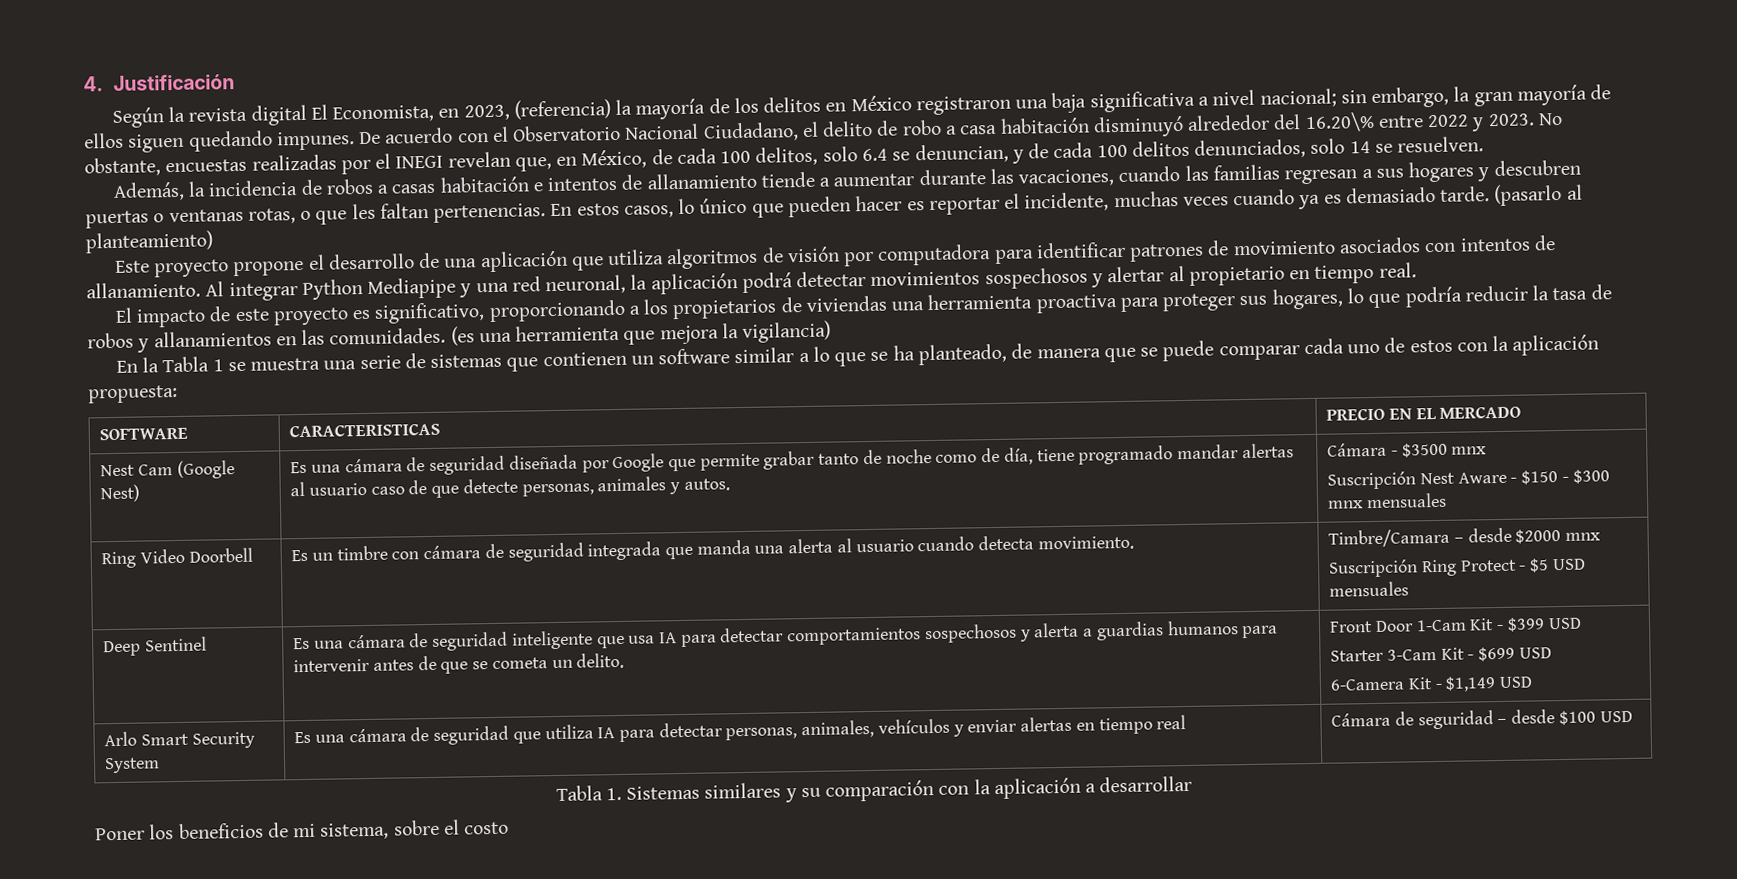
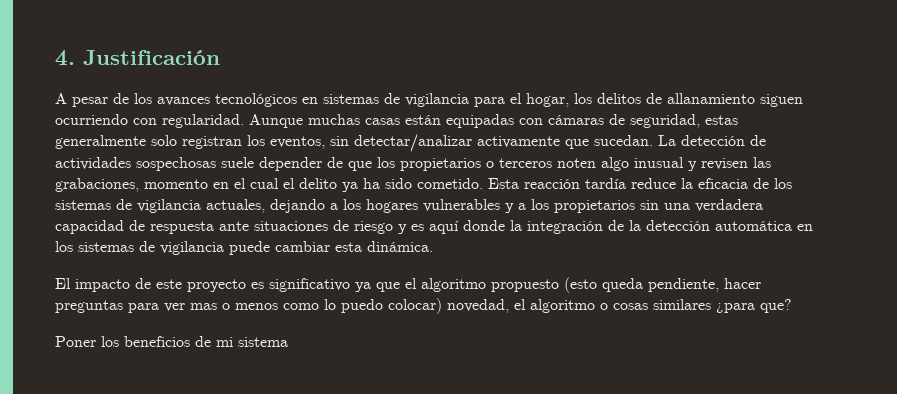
- Según la revista digital El Economista, en 2023, (referencia) la mayoría de los delitos en México registraron una baja significativa a nivel nacional; sin embargo, la gran mayoría de ellos siguen quedando impunes. De acuerdo con el Observatorio Nacional Ciudadano, el delito de robo a casa habitación disminuyó alrededor del 16.20\% entre 2022 y 2023. No obstante, encuestas realizadas por el INEGI revelan que, en México, de cada 100 delitos, solo 6.4 se denuncian, y de cada 100 delitos denunciados, solo 14 se resuelven.
- Además, la incidencia de robos a casas habitación e intentos de allanamiento tiende a aumentar durante las vacaciones, cuando las familias regresan a sus hogares y descubren puertas o ventanas rotas, o que les faltan pertenencias. En estos casos, lo único que pueden hacer es reportar el incidente, muchas veces cuando ya es demasiado tarde. (pasarlo al planteamiento)
- Este proyecto propone el desarrollo de una aplicación que utiliza algoritmos de visión por computadora para identificar patrones de movimiento asociados con intentos de allanamiento. Al integrar Python Mediapipe y una red neuronal, la aplicación podrá detectar movimientos sospechosos y alertar al propietario en tiempo real.
+ A pesar de los avances tecnológicos en sistemas de vigilancia para el hogar, los delitos de allanamiento siguen ocurriendo con regularidad. Aunque muchas casas están equipadas con cámaras de seguridad, estas generalmente solo registran los eventos, sin detectar/analizar activamente que sucedan. La detección de actividades sospechosas suele depender de que los propietarios o terceros noten algo inusual y revisen las grabaciones, momento en el cual el delito ya ha sido cometido. Esta reacción tardía reduce la eficacia de los sistemas de vigilancia actuales, dejando a los hogares vulnerables y a los propietarios sin una verdadera capacidad de respuesta ante situaciones de riesgo y es aquí donde la integración de la detección automática en los sistemas de vigilancia puede cambiar esta dinámica.
- El impacto de este proyecto es significativo, proporcionando a los propietarios de viviendas una herramienta proactiva para proteger sus hogares, lo que podría reducir la tasa de robos y allanamientos en las comunidades. (es una herramienta que mejora la vigilancia)
- En la Tabla 1 se muestra una serie de sistemas que contienen un software similar a lo que se ha planteado, de manera que se puede comparar cada uno de estos con la aplicación propuesta:
- SOFTWARE | CARACTERISTICAS | PRECIO EN EL MERCADO
- Nest Cam (Google Nest) | Es una cámara de seguridad diseñada por Google que permite grabar tanto de noche como de día, tiene programado mandar alertas al usuario caso de que detecte personas, animales y autos. | Cámara - $3500 mnx
- Suscripción Nest Aware - $150 - $300 mnx mensuales
- Ring Video Doorbell | Es un timbre con cámara de seguridad integrada que manda una alerta al usuario cuando detecta movimiento. | Timbre/Camara – desde $2000 mnx
- Suscripción Ring Protect - $5 USD mensuales
- Deep Sentinel | Es una cámara de seguridad inteligente que usa IA para detectar comportamientos sospechosos y alerta a guardias humanos para intervenir antes de que se cometa un delito. | Front Door 1-Cam Kit - $399 USD
- Starter 3-Cam Kit - $699 USD
- 6-Camera Kit - $1,149 USD
- Arlo Smart Security System | Es una cámara de seguridad que utiliza IA para detectar personas, animales, vehículos y enviar alertas en tiempo real | Cámara de seguridad – desde $100 USD
- Tabla 1. Sistemas similares y su comparación con la aplicación a desarrollar
+ El impacto de este proyecto es significativo ya que el algoritmo propuesto (esto queda pendiente, hacer preguntas para ver mas o menos como lo puedo colocar) novedad, el algoritmo o cosas similares ¿para que?
- Poner los beneficios de mi sistema, sobre el costo
+ Poner los beneficios de mi sistema

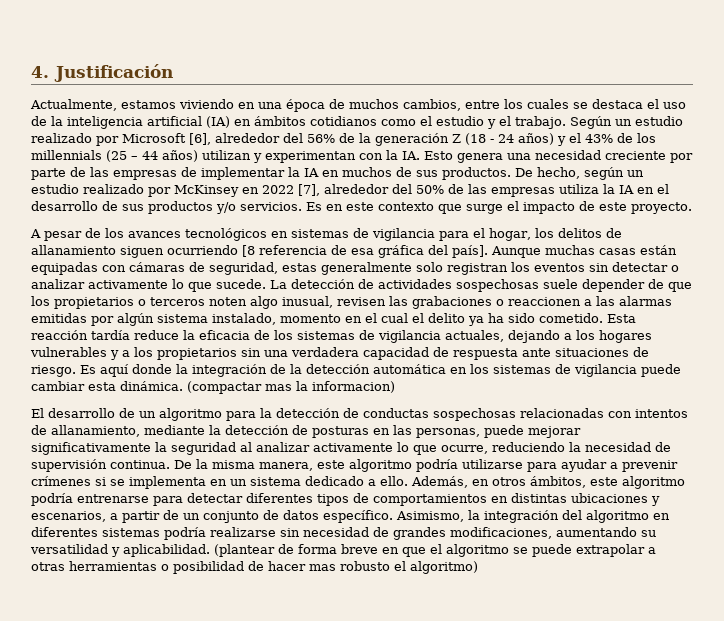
+ Actualmente, estamos viviendo en una época de muchos cambios, entre los cuales se destaca el uso de la inteligencia artificial (IA) en ámbitos cotidianos como el estudio y el trabajo. Según un estudio realizado por Microsoft [6], alrededor del 56% de la generación Z (18 - 24 años) y el 43% de los millennials (25 – 44 años) utilizan y experimentan con la IA. Esto genera una necesidad creciente por parte de las empresas de implementar la IA en muchos de sus productos. De hecho, según un estudio realizado por McKinsey en 2022 [7], alrededor del 50% de las empresas utiliza la IA en el desarrollo de sus productos y/o servicios. Es en este contexto que surge el impacto de este proyecto.
- A pesar de los avances tecnológicos en sistemas de vigilancia para el hogar, los delitos de allanamiento siguen ocurriendo con regularidad.
+ A pesar de los avances tecnológicos en sistemas de vigilancia para el hogar, los delitos de allanamiento siguen ocurriendo [8 referencia de esa gráfica del país].
- Aunque muchas casas están equipadas con cámaras de seguridad, estas generalmente solo registran los eventos, sin detectar/analizar activamente que sucedan.
+ Aunque muchas casas están equipadas con cámaras de seguridad, estas generalmente solo registran los eventos sin detectar o analizar activamente lo que sucede.
- La detección de actividades sospechosas suele depender de que los propietarios o terceros noten algo inusual y revisen las grabaciones, momento en el cual el delito ya ha sido cometido.
+ La detección de actividades sospechosas suele depender de que los propietarios o terceros noten algo inusual, revisen las grabaciones o reaccionen a las alarmas emitidas por algún sistema instalado, momento en el cual el delito ya ha sido cometido.
- Esta reacción tardía reduce la eficacia de los sistemas de vigilancia actuales, dejando a los hogares vulnerables y a los propietarios sin una verdadera capacidad de respuesta ante situaciones de riesgo y es aquí donde la integración de la detección automática en los sistemas de vigilancia puede cambiar esta dinámica.
- El impacto de este proyecto es significativo ya que el algoritmo propuesto (esto queda pendiente, hacer preguntas para ver mas o menos como lo puedo colocar) novedad, el algoritmo o cosas similares ¿para que?
- Poner los beneficios de mi sistema
+ Esta reacción tardía reduce la eficacia de los sistemas de vigilancia actuales, dejando a los hogares vulnerables y a los propietarios sin una verdadera capacidad de respuesta ante situaciones de riesgo. Es aquí donde la integración de la detección automática en los sistemas de vigilancia puede cambiar esta dinámica. (compactar mas la informacion)
+ El desarrollo de un algoritmo para la detección de conductas sospechosas relacionadas con intentos de allanamiento, mediante la detección de posturas en las personas, puede mejorar significativamente la seguridad al analizar activamente lo que ocurre, reduciendo la necesidad de supervisión continua. De la misma manera, este algoritmo podría utilizarse para ayudar a prevenir crímenes si se implementa en un sistema dedicado a ello. Además, en otros ámbitos, este algoritmo podría entrenarse para detectar diferentes tipos de comportamientos en distintas ubicaciones y escenarios, a partir de un conjunto de datos específico. Asimismo, la integración del algoritmo en diferentes sistemas podría realizarse sin necesidad de grandes modificaciones, aumentando su versatilidad y aplicabilidad. (plantear de forma breve en que el algoritmo se puede extrapolar a otras herramientas o posibilidad de hacer mas robusto el algoritmo)

